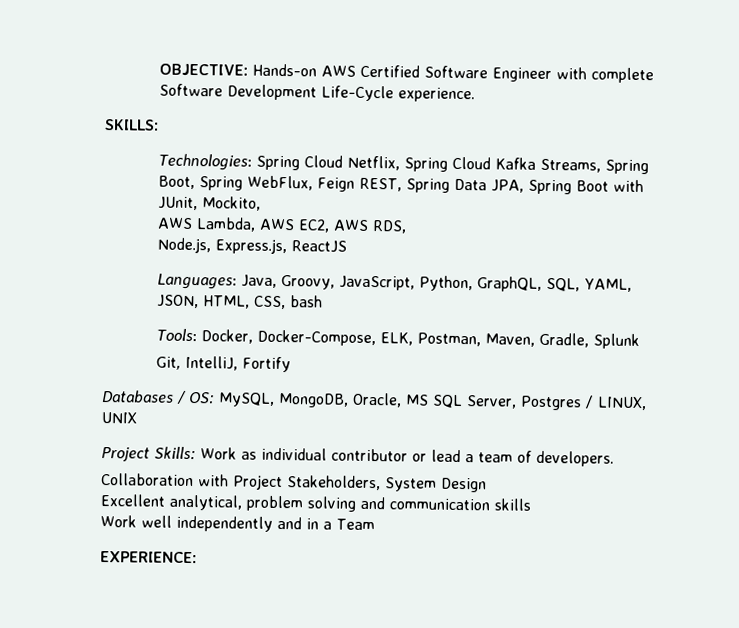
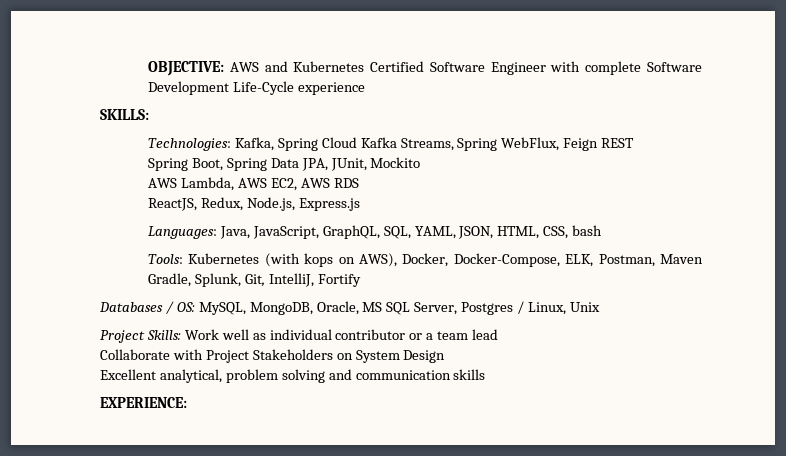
- OBJECTIVE: Hands-on AWS Certified Software Engineer with complete Software Development Life-Cycle experience.
+ OBJECTIVE: AWS and Kubernetes Certified Software Engineer with complete Software Development Life-Cycle experience
- Technologies: Spring Cloud Netflix, Spring Cloud Kafka Streams, Spring Boot, Spring WebFlux, Feign REST, Spring Data JPA, Spring Boot with JUnit, Mockito,
+ Technologies: Kafka, Spring Cloud Kafka Streams, Spring WebFlux, Feign REST
+ Spring Boot, Spring Data JPA, JUnit, Mockito
- AWS Lambda, AWS EC2, AWS RDS,
- Node.js, Express.js, ReactJS
+ AWS Lambda, AWS EC2, AWS RDS
+ ReactJS, Redux, Node.js, Express.js
- Languages: Java, Groovy, JavaScript, Python, GraphQL, SQL, YAML, JSON, HTML, CSS, bash
+ Languages: Java, JavaScript, GraphQL, SQL, YAML, JSON, HTML, CSS, bash
- Tools: Docker, Docker-Compose, ELK, Postman, Maven, Gradle, Splunk
- Git, IntelliJ, Fortify
+ Tools: Kubernetes (with kops on AWS), Docker, Docker-Compose, ELK, Postman, Maven Gradle, Splunk, Git, IntelliJ, Fortify
- Databases / OS: MySQL, MongoDB, Oracle, MS SQL Server, Postgres / LINUX, UNIX
+ Databases / OS: MySQL, MongoDB, Oracle, MS SQL Server, Postgres / Linux, Unix
- Project Skills: Work as individual contributor or lead a team of developers.
- Collaboration with Project Stakeholders, System Design
+ Project Skills: Work well as individual contributor or a team lead
+ Collaborate with Project Stakeholders on System Design
- Work well independently and in a Team

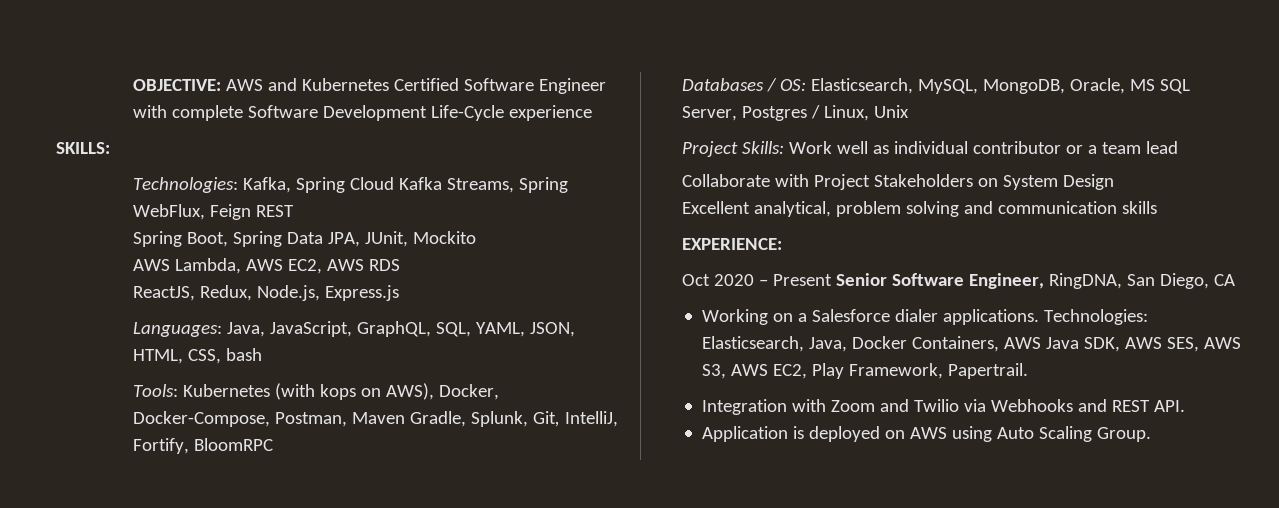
- Tools: Kubernetes (with kops on AWS), Docker, Docker-Compose, ELK, Postman, Maven Gradle, Splunk, Git, IntelliJ, Fortify
+ Tools: Kubernetes (with kops on AWS), Docker, Docker-Compose, Postman, Maven Gradle, Splunk, Git, IntelliJ, Fortify, BloomRPC
- Databases / OS: MySQL, MongoDB, Oracle, MS SQL Server, Postgres / Linux, Unix
+ Databases / OS: Elasticsearch, MySQL, MongoDB, Oracle, MS SQL Server, Postgres / Linux, Unix
+ Oct 2020 – Present Senior Software Engineer, RingDNA, San Diego, CA
+ Working on a Salesforce dialer applications. Technologies: Elasticsearch, Java, Docker Containers, AWS Java SDK, AWS SES, AWS S3, AWS EC2, Play Framework, Papertrail.
+ Integration with Zoom and Twilio via Webhooks and REST API.
+ Application is deployed on AWS using Auto Scaling Group.

